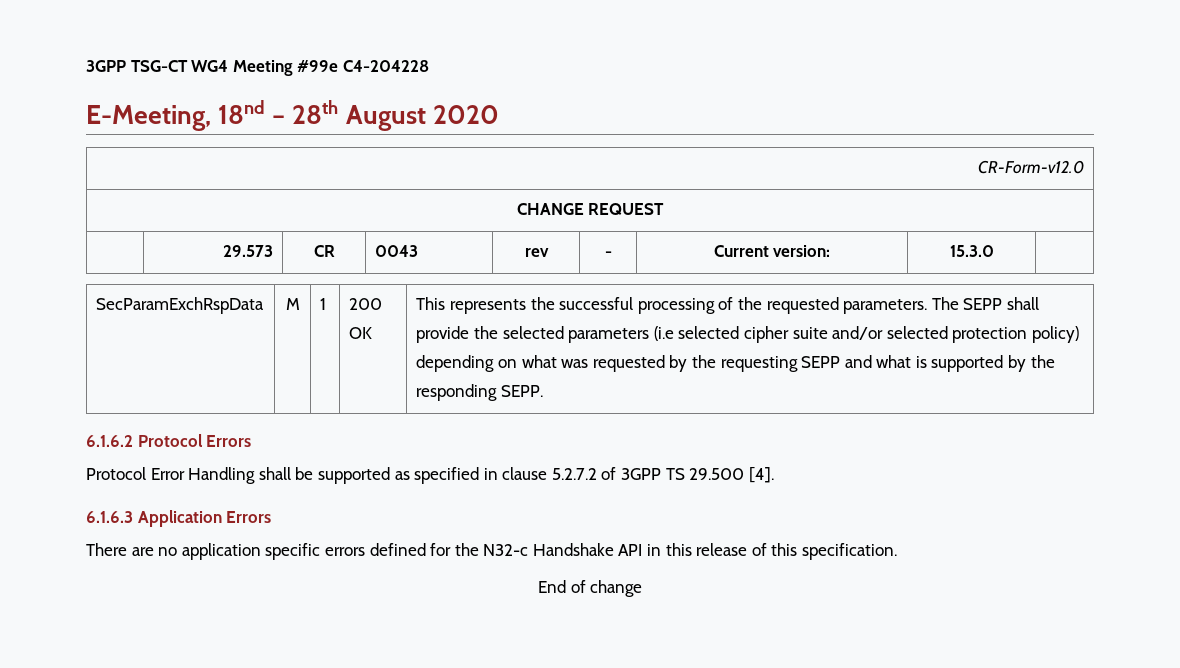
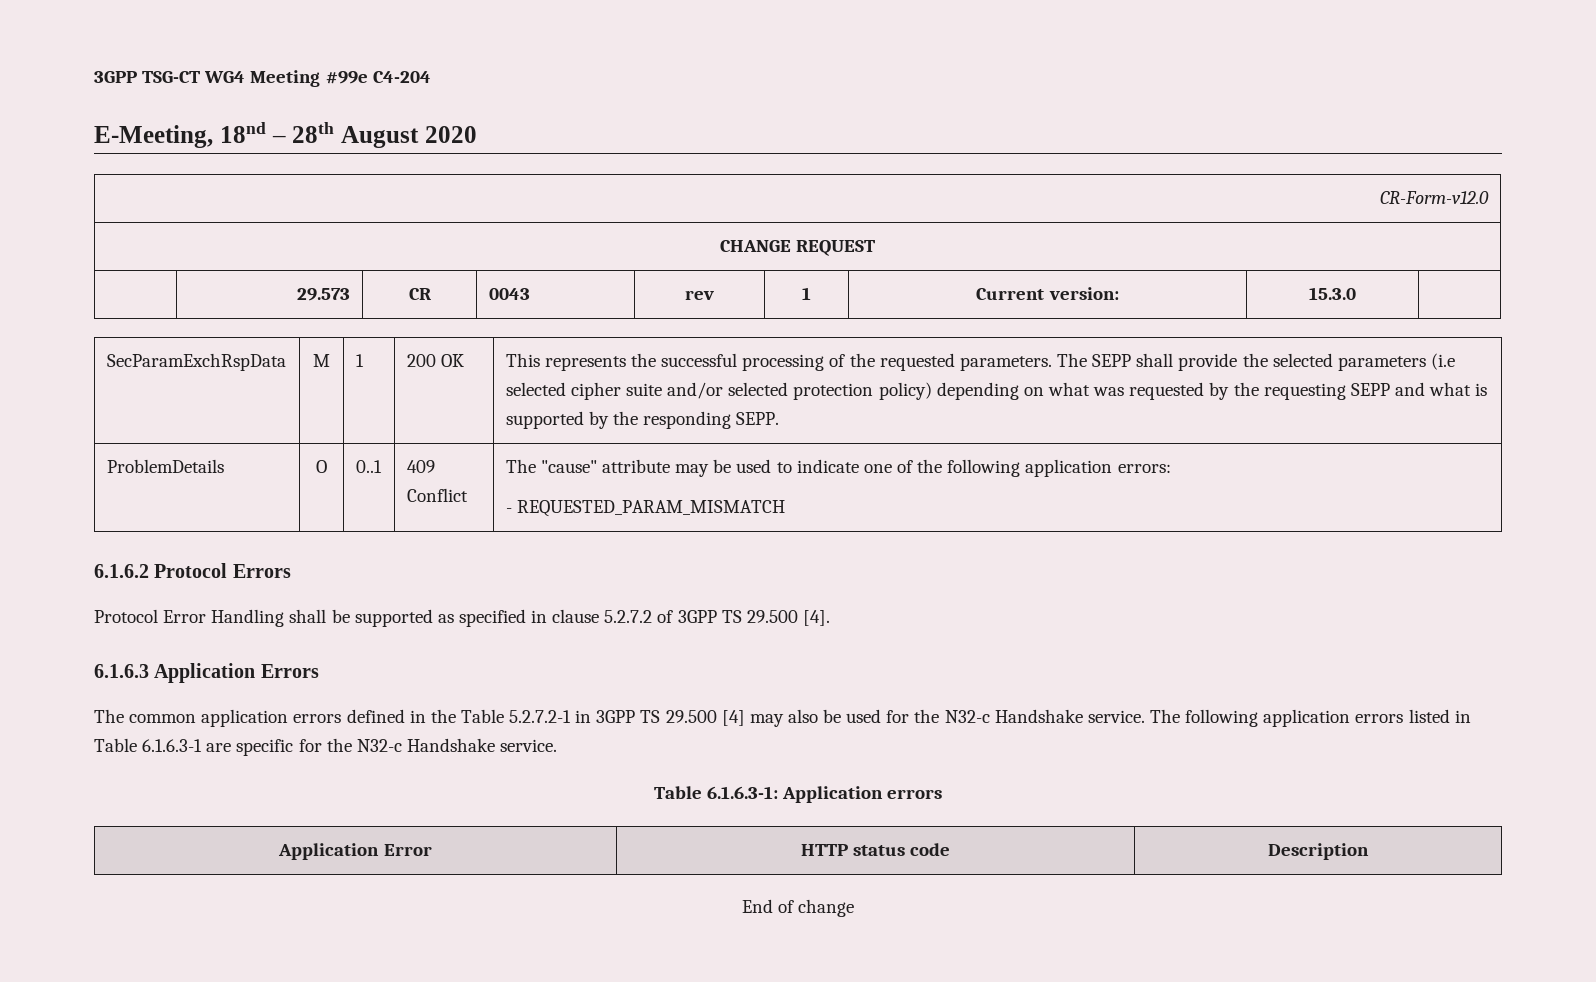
- 3GPP TSG-CT WG4 Meeting #99e C4-204228
+ 3GPP TSG-CT WG4 Meeting #99e C4-204
- | 29.573 | CR | 0043 | rev | - | Current version: | 15.3.0 |
+ | 29.573 | CR | 0043 | rev | 1 | Current version: | 15.3.0 |
+ ProblemDetails | O | 0..1 | 409 Conflict | The "cause" attribute may be used to indicate one of the following application errors:
+ - REQUESTED_PARAM_MISMATCH
- There are no application specific errors defined for the N32-c Handshake API in this release of this specification.
+ The common application errors defined in the Table 5.2.7.2-1 in 3GPP TS 29.500 [4] may also be used for the N32-c Handshake service. The following application errors listed in Table 6.1.6.3-1 are specific for the N32-c Handshake service.
+ Table 6.1.6.3-1: Application errors
+ Application Error | HTTP status code | Description

